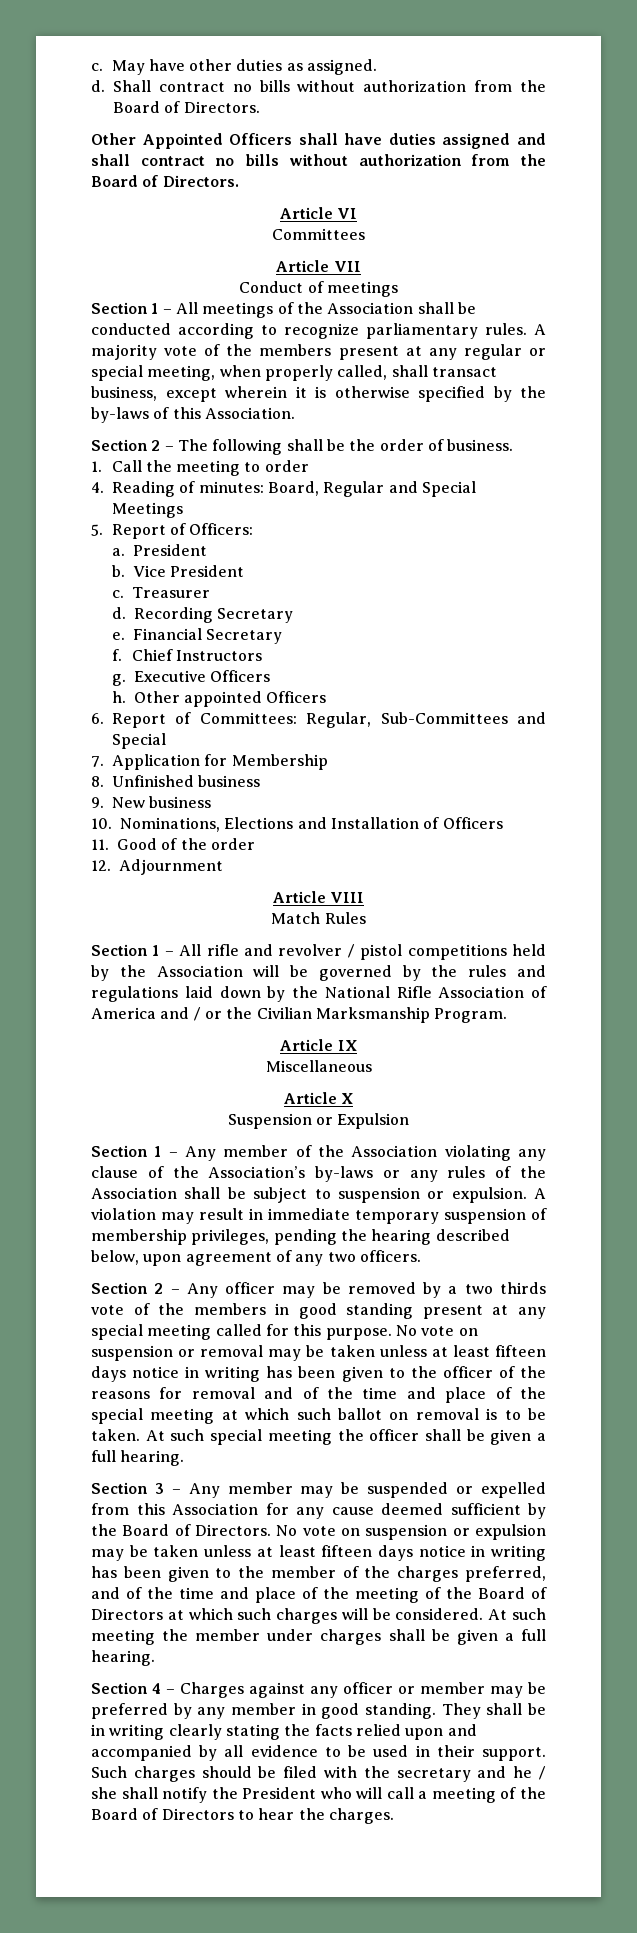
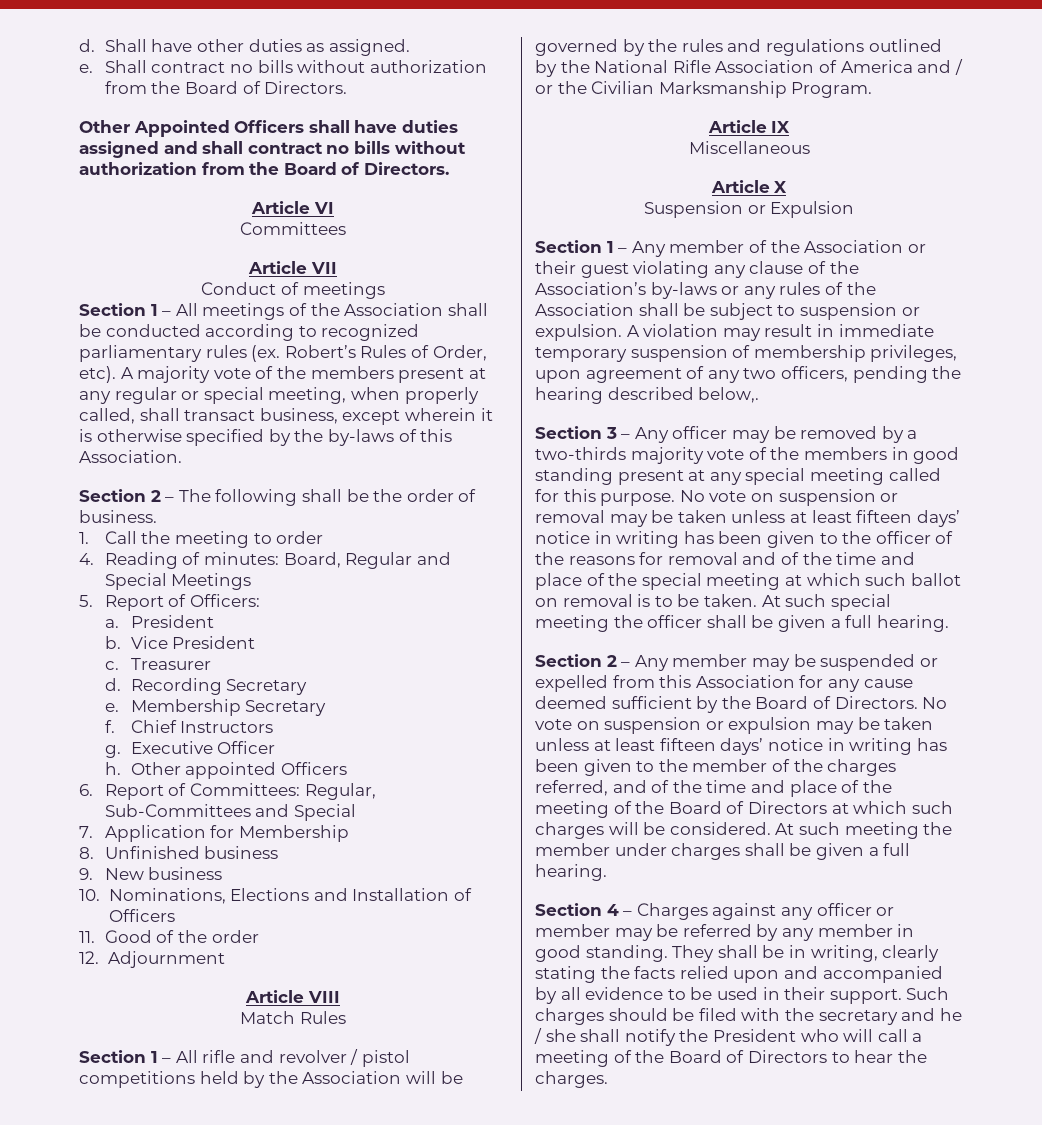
- c. May have other duties as assigned.
- d.
+ d. Shall have other duties as assigned.
+ e.
- Section 1 – All meetings of the Association shall be conducted according to recognize parliamentary rules.
+ Section 1 – All meetings of the Association shall be conducted according to recognized parliamentary rules (ex. Robert’s Rules of Order, etc).
- Financial Secretary
+ Membership Secretary
- Executive Officers
+ Executive Officer
- Section 1 – All rifle and revolver / pistol competitions held by the Association will be governed by the rules and regulations laid down by the National Rifle Association of America and / or the Civilian Marksmanship Program.
+ Section 1 – All rifle and revolver / pistol competitions held by the Association will be governed by the rules and regulations outlined by the National Rifle Association of America and / or the Civilian Marksmanship Program.
- Section 1 – Any member of the Association violating any clause of the Association’s by-laws or any rules of the Association shall be subject to suspension or expulsion.
+ Section 1 – Any member of the Association or their guest violating any clause of the Association’s by-laws or any rules of the Association shall be subject to suspension or expulsion.
- A violation may result in immediate temporary suspension of membership privileges, pending the hearing described below, upon agreement of any two officers.
- Section 2 – Any officer may be removed by a two thirds vote of the members in good standing present at any special meeting called for this purpose.
+ A violation may result in immediate temporary suspension of membership privileges, upon agreement of any two officers, pending the hearing described below,.
+ Section 3 – Any officer may be removed by a two-thirds majority vote of the members in good standing present at any special meeting called for this purpose.
- No vote on suspension or removal may be taken unless at least fifteen days notice in writing has been given to the officer of the reasons for removal and of the time and place of the special meeting at which such ballot on removal is to be taken.
+ No vote on suspension or removal may be taken unless at least fifteen days’ notice in writing has been given to the officer of the reasons for removal and of the time and place of the special meeting at which such ballot on removal is to be taken.
- Section 3 – Any member may be suspended or expelled from this Association for any cause deemed sufficient by the Board of Directors.
+ Section 2 – Any member may be suspended or expelled from this Association for any cause deemed sufficient by the Board of Directors.
- No vote on suspension or expulsion may be taken unless at least fifteen days notice in writing has been given to the member of the charges preferred, and of the time and place of the meeting of the Board of Directors at which such charges will be considered.
+ No vote on suspension or expulsion may be taken unless at least fifteen days’ notice in writing has been given to the member of the charges referred, and of the time and place of the meeting of the Board of Directors at which such charges will be considered.
- Section 4 – Charges against any officer or member may be preferred by any member in good standing.
+ Section 4 – Charges against any officer or member may be referred by any member in good standing.
- They shall be in writing clearly stating the facts relied upon and accompanied by all evidence to be used in their support.
+ They shall be in writing, clearly stating the facts relied upon and accompanied by all evidence to be used in their support.

